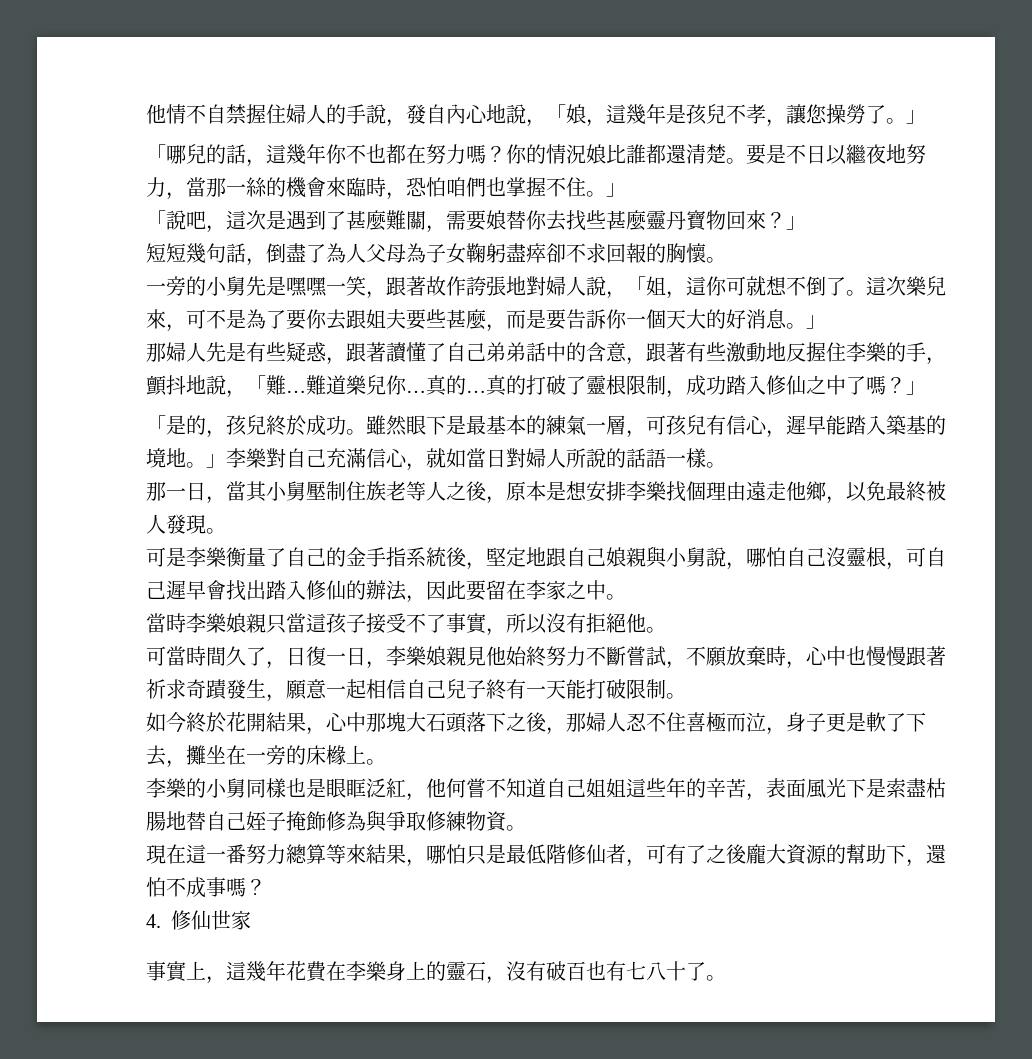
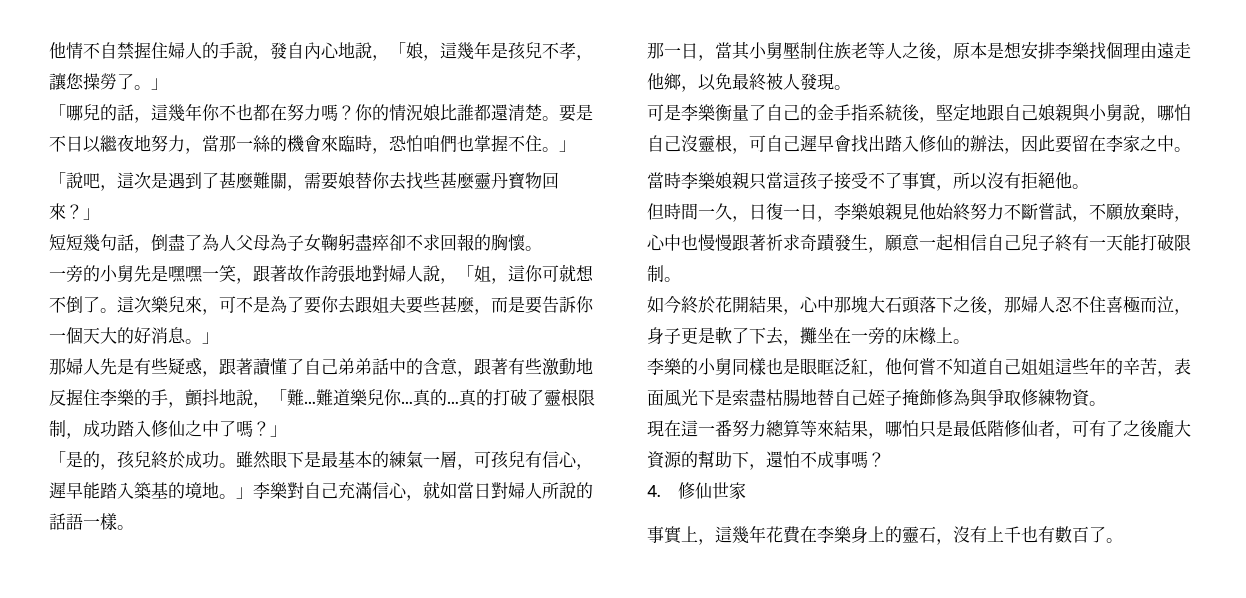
- 可當時間久了，日復一日，李樂娘親見他始終努力不斷嘗試，不願放棄時，心中也慢慢跟著祈求奇蹟發生，願意一起相信自己兒子終有一天能打破限制。
+ 但時間一久，日復一日，李樂娘親見他始終努力不斷嘗試，不願放棄時，心中也慢慢跟著祈求奇蹟發生，願意一起相信自己兒子終有一天能打破限制。
- 事實上，這幾年花費在李樂身上的靈石，沒有破百也有七八十了。
+ 事實上，這幾年花費在李樂身上的靈石，沒有上千也有數百了。

